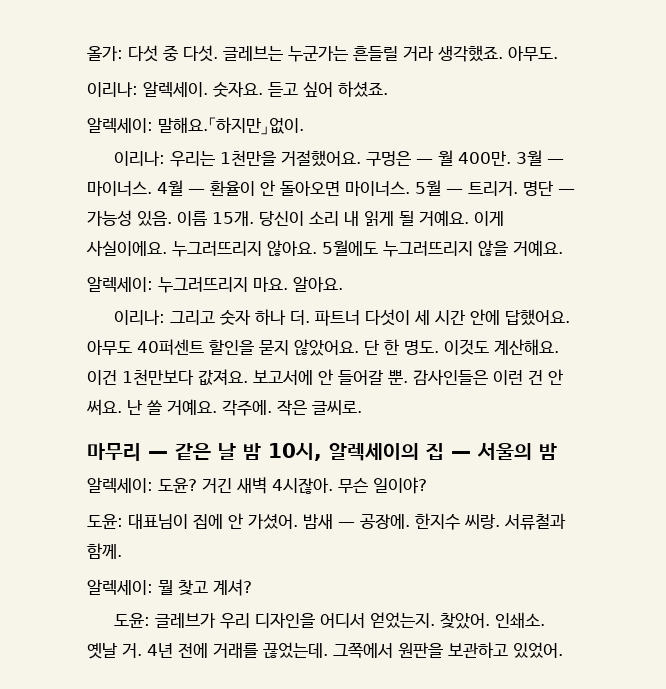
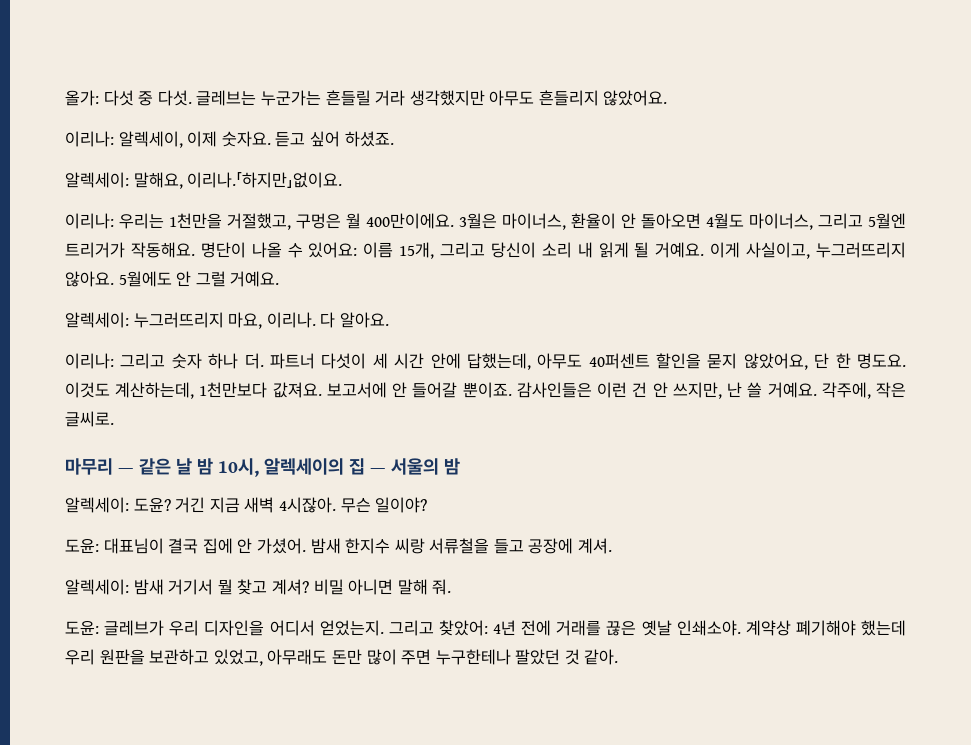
- 글레브는 누군가는 흔들릴 거라 생각했죠. 아무도.
- 이리나: 알렉세이. 숫자요.
+ 글레브는 누군가는 흔들릴 거라 생각했지만 아무도 흔들리지 않았어요.
+ 이리나: 알렉세이, 이제 숫자요.
- 알렉세이: 말해요.
+ 알렉세이: 말해요, 이리나.
- 「하지만」없이.
+ 「하지만」없이요.
- 이리나: 우리는 1천만을 거절했어요. 구멍은 — 월 400만. 3월 — 마이너스. 4월 — 환율이 안 돌아오면 마이너스. 5월 — 트리거. 명단 — 가능성 있음. 이름 15개. 당신이 소리 내 읽게 될 거예요.
+ 이리나: 우리는 1천만을 거절했고, 구멍은 월 400만이에요. 3월은 마이너스, 환율이 안 돌아오면 4월도 마이너스, 그리고 5월엔 트리거가 작동해요. 명단이 나올 수 있어요: 이름 15개, 그리고 당신이 소리 내 읽게 될 거예요.
- 이게 사실이에요. 누그러뜨리지 않아요.
+ 이게 사실이고, 누그러뜨리지 않아요.
- 5월에도 누그러뜨리지 않을 거예요.
+ 5월에도 안 그럴 거예요.
- 알렉세이: 누그러뜨리지 마요. 알아요.
+ 알렉세이: 누그러뜨리지 마요, 이리나. 다 알아요.
- 파트너 다섯이 세 시간 안에 답했어요. 아무도 40퍼센트 할인을 묻지 않았어요. 단 한 명도. 이것도 계산해요. 이건 1천만보다 값져요.
+ 파트너 다섯이 세 시간 안에 답했는데, 아무도 40퍼센트 할인을 묻지 않았어요, 단 한 명도요. 이것도 계산하는데, 1천만보다 값져요.
- 보고서에 안 들어갈 뿐.
+ 보고서에 안 들어갈 뿐이죠.
- 감사인들은 이런 건 안 써요. 난 쓸 거예요.
+ 감사인들은 이런 건 안 쓰지만, 난 쓸 거예요.
- 각주에. 작은 글씨로.
+ 각주에, 작은 글씨로.
- 거긴 새벽 4시잖아.
+ 거긴 지금 새벽 4시잖아.
- 도윤: 대표님이 집에 안 가셨어.
+ 도윤: 대표님이 결국 집에 안 가셨어.
- 밤새 — 공장에. 한지수 씨랑. 서류철과 함께.
- 알렉세이: 뭘 찾고 계셔?
+ 밤새 한지수 씨랑 서류철을 들고 공장에 계셔.
+ 알렉세이: 밤새 거기서 뭘 찾고 계셔? 비밀 아니면 말해 줘.
- 찾았어. 인쇄소. 옛날 거. 4년 전에 거래를 끊었는데. 그쪽에서 원판을 보관하고 있었어.
+ 그리고 찾았어: 4년 전에 거래를 끊은 옛날 인쇄소야. 계약상 폐기해야 했는데 우리 원판을 보관하고 있었고, 아무래도 돈만 많이 주면 누구한테나 팔았던 것 같아.

